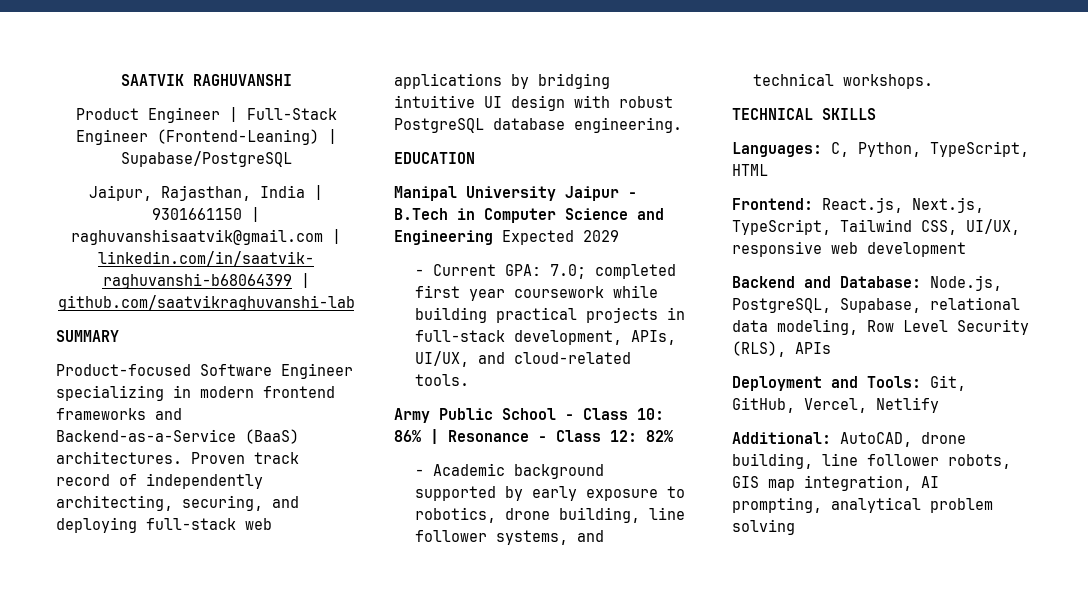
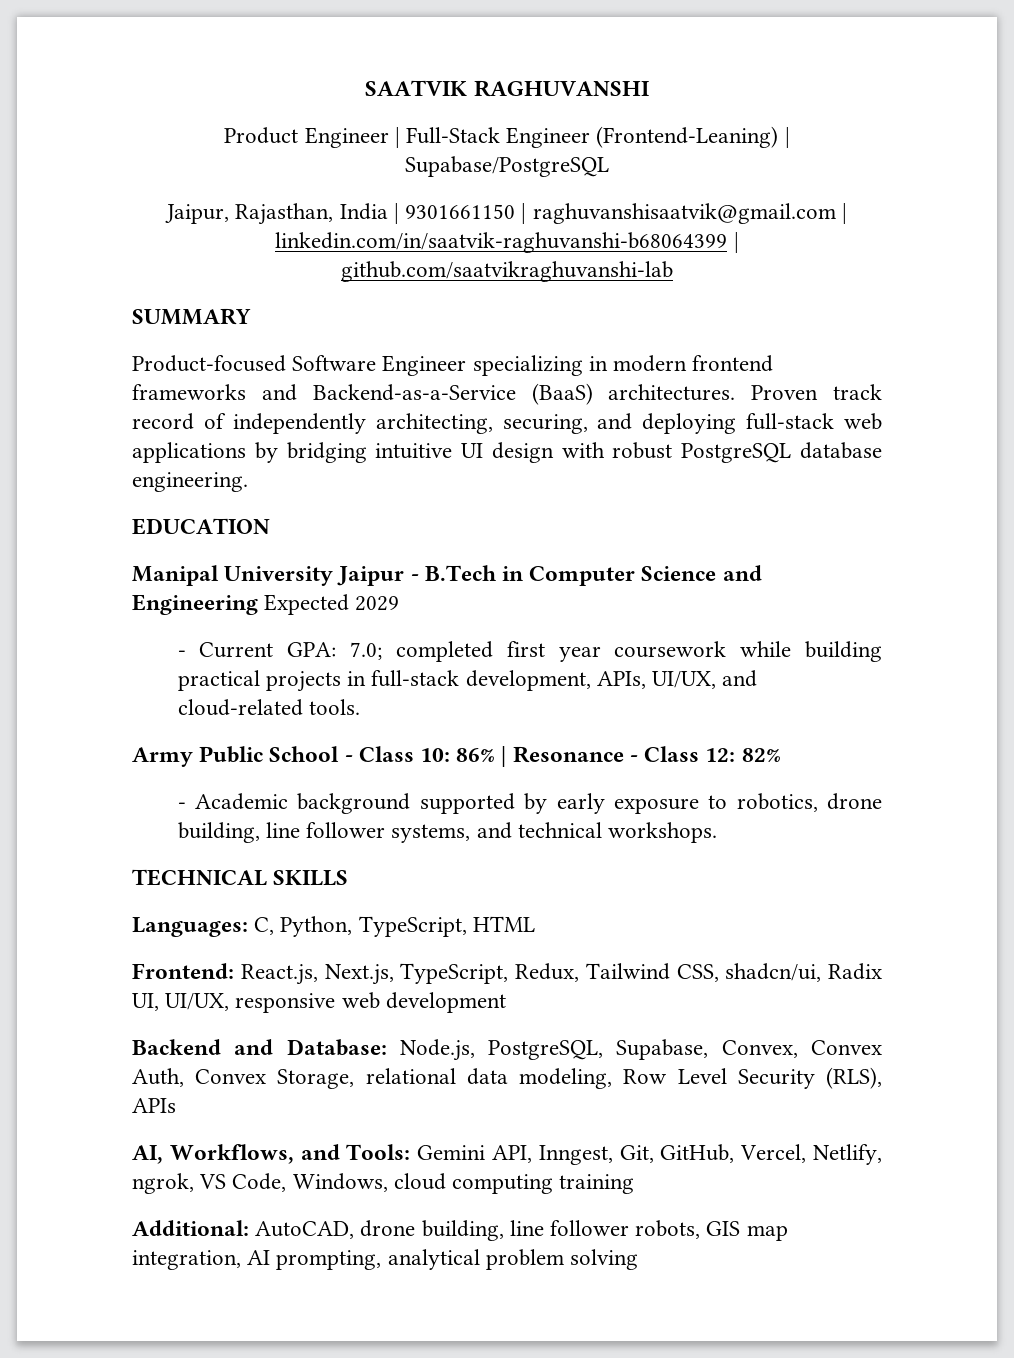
- Frontend: React.js, Next.js, TypeScript, Tailwind CSS, UI/UX, responsive web development
+ Frontend: React.js, Next.js, TypeScript, Redux, Tailwind CSS, shadcn/ui, Radix UI, UI/UX, responsive web development
- Backend and Database: Node.js, PostgreSQL, Supabase, relational data modeling, Row Level Security (RLS), APIs
+ Backend and Database: Node.js, PostgreSQL, Supabase, Convex, Convex Auth, Convex Storage, relational data modeling, Row Level Security (RLS), APIs
- Deployment and Tools: Git, GitHub, Vercel, Netlify
+ AI, Workflows, and Tools: Gemini API, Inngest, Git, GitHub, Vercel, Netlify, ngrok, VS Code, Windows, cloud computing training

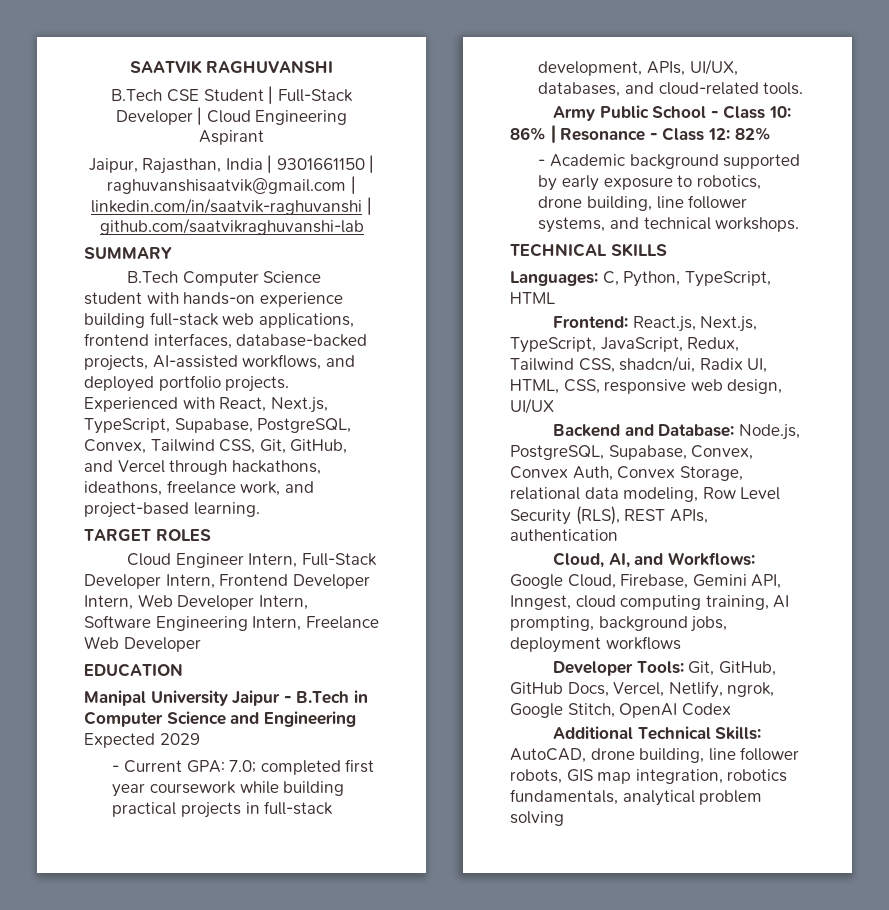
- Product Engineer | Full-Stack Engineer (Frontend-Leaning) | Supabase/PostgreSQL
+ B.Tech CSE Student | Full-Stack Developer | Cloud Engineering Aspirant
- Jaipur, Rajasthan, India | 9301661150 | raghuvanshisaatvik@gmail.com | linkedin.com/in/saatvik-raghuvanshi-b68064399 | github.com/saatvikraghuvanshi-lab
+ Jaipur, Rajasthan, India | 9301661150 | raghuvanshisaatvik@gmail.com | linkedin.com/in/saatvik-raghuvanshi | github.com/saatvikraghuvanshi-lab
- Product-focused Software Engineer specializing in modern frontend frameworks and Backend-as-a-Service (BaaS) architectures. Proven track record of independently architecting, securing, and deploying full-stack web applications by bridging intuitive UI design with robust PostgreSQL database engineering.
+ B.Tech Computer Science student with hands-on experience building full-stack web applications, frontend interfaces, database-backed projects, AI-assisted workflows, and deployed portfolio projects. Experienced with React, Next.js, TypeScript, Supabase, PostgreSQL, Convex, Tailwind CSS, Git, GitHub, and Vercel through hackathons, ideathons, freelance work, and project-based learning.
+ TARGET ROLES
+ Cloud Engineer Intern, Full-Stack Developer Intern, Frontend Developer Intern, Web Developer Intern, Software Engineering Intern, Freelance Web Developer
- - Current GPA: 7.0; completed first year coursework while building practical projects in full-stack development, APIs, UI/UX, and cloud-related tools.
+ - Current GPA: 7.0; completed first year coursework while building practical projects in full-stack development, APIs, UI/UX, databases, and cloud-related tools.
- Frontend: React.js, Next.js, TypeScript, Redux, Tailwind CSS, shadcn/ui, Radix UI, UI/UX, responsive web development
+ Frontend: React.js, Next.js, TypeScript, JavaScript, Redux, Tailwind CSS, shadcn/ui, Radix UI, HTML, CSS, responsive web design, UI/UX
- Backend and Database: Node.js, PostgreSQL, Supabase, Convex, Convex Auth, Convex Storage, relational data modeling, Row Level Security (RLS), APIs
- AI, Workflows, and Tools: Gemini API, Inngest, Git, GitHub, Vercel, Netlify, ngrok, VS Code, Windows, cloud computing training
- Additional: AutoCAD, drone building, line follower robots, GIS map integration, AI prompting, analytical problem solving
+ Backend and Database: Node.js, PostgreSQL, Supabase, Convex, Convex Auth, Convex Storage, relational data modeling, Row Level Security (RLS), REST APIs, authentication
+ Cloud, AI, and Workflows: Google Cloud, Firebase, Gemini API, Inngest, cloud computing training, AI prompting, background jobs, deployment workflows
+ Developer Tools: Git, GitHub, GitHub Docs, Vercel, Netlify, ngrok, Google Stitch, OpenAI Codex
+ Additional Technical Skills: AutoCAD, drone building, line follower robots, GIS map integration, robotics fundamentals, analytical problem solving

